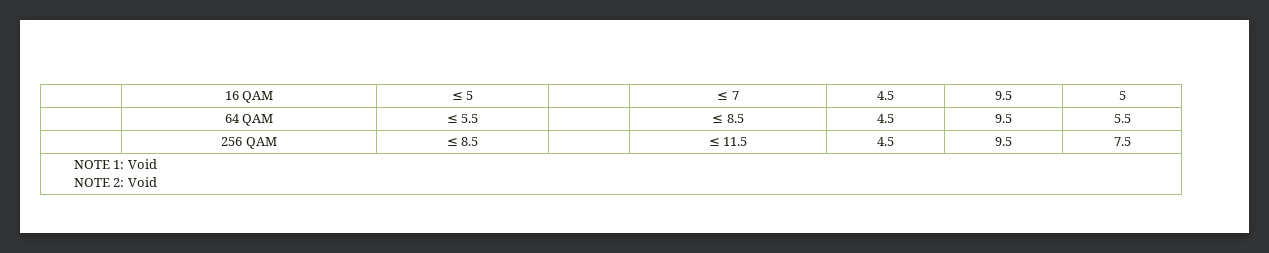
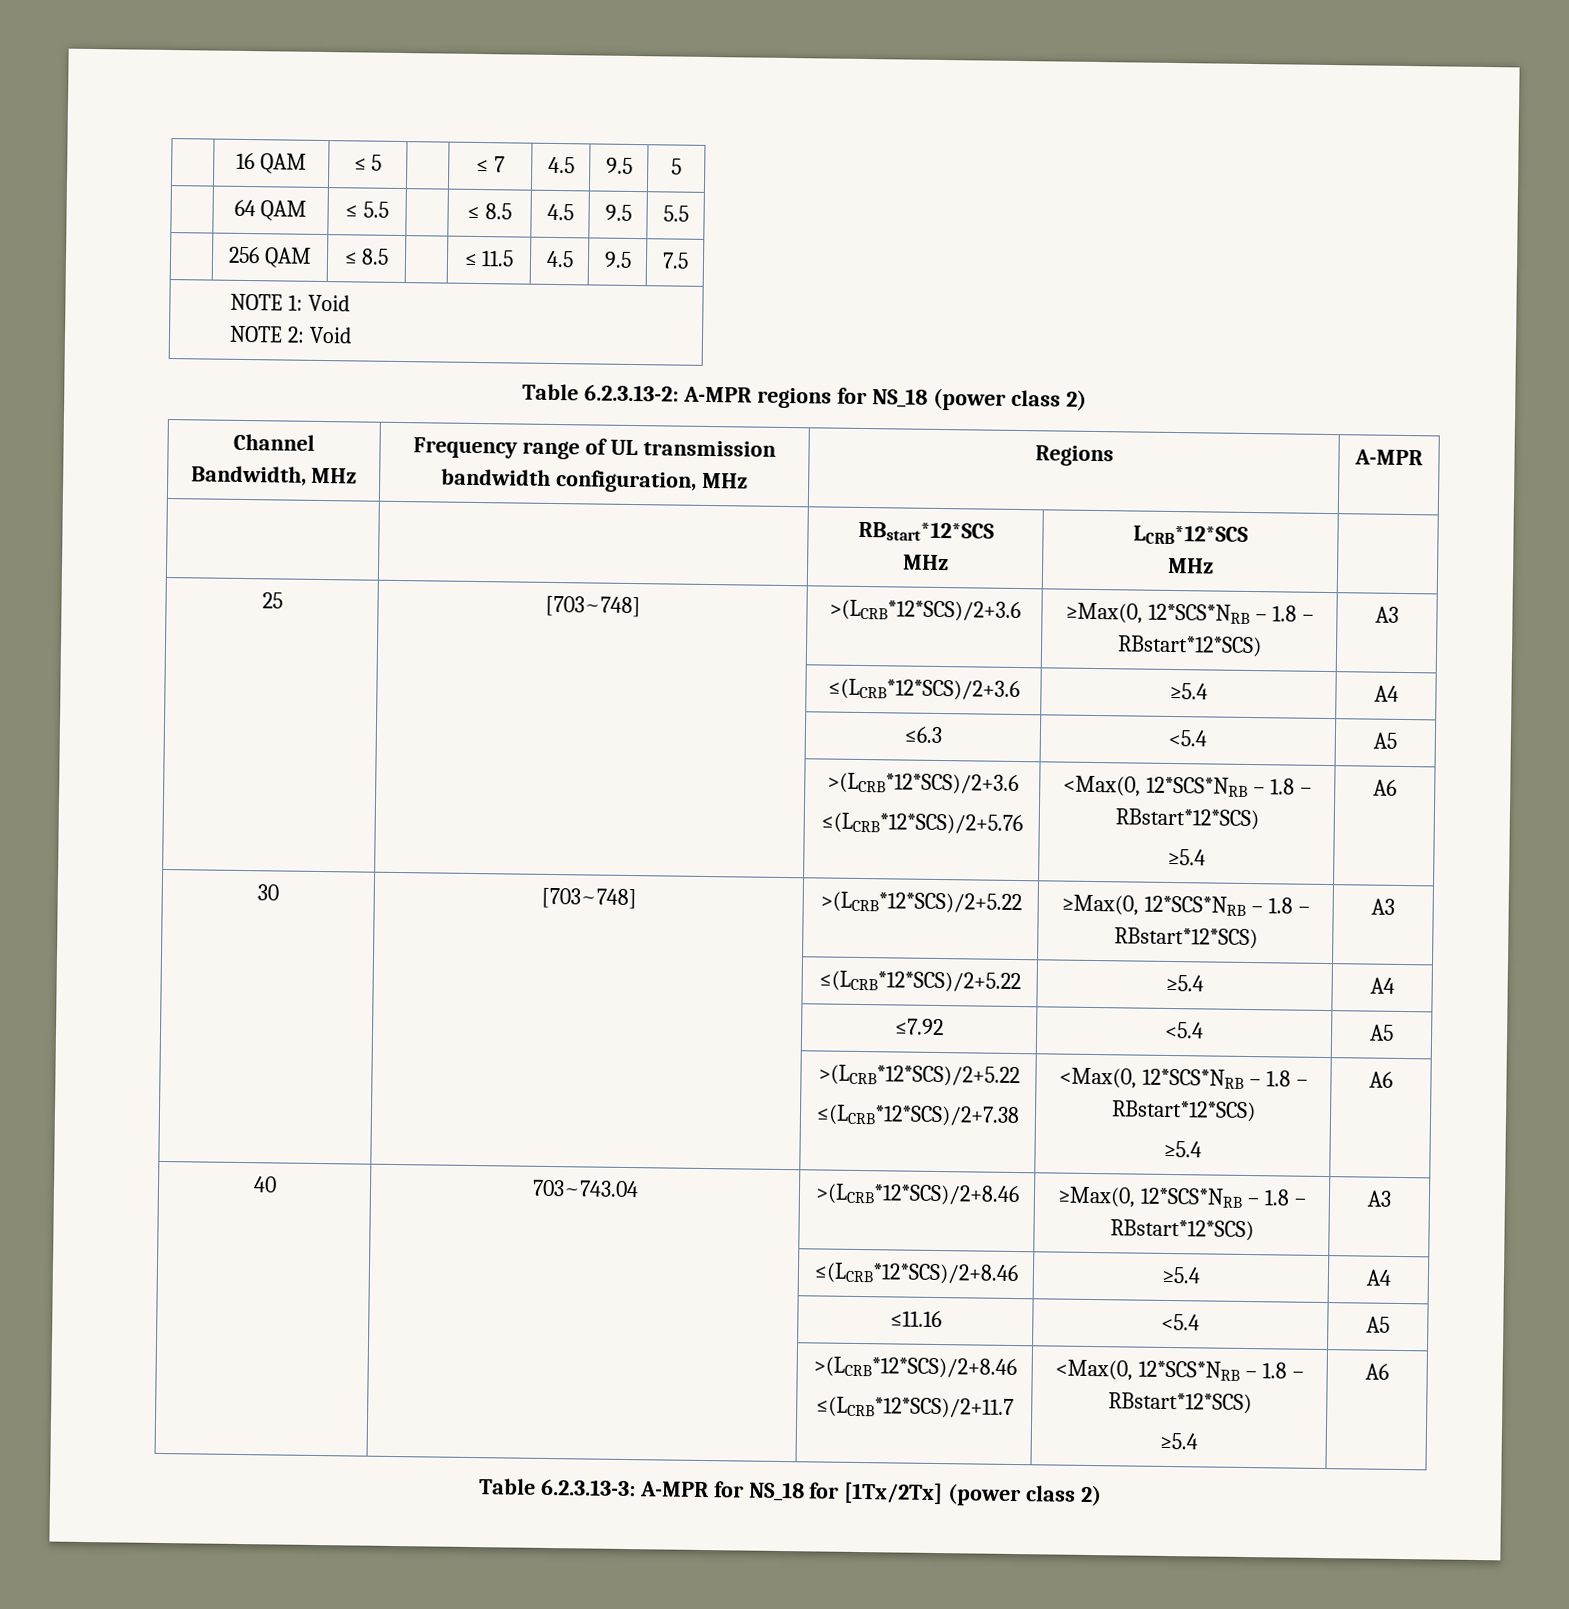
+ Table 6.2.3.13-2: A-MPR regions for NS_18 (power class 2)
+ Channel Bandwidth, MHz | Frequency range of UL transmission bandwidth configuration, MHz | Regions | A-MPR
+ | | RBstart*12*SCS
+ MHz | LCRB*12*SCS
+ MHz |
+ 25 | [703~748] | >(LCRB*12*SCS)/2+3.6 | ≥Max(0, 12*SCS*NRB – 1.8 – RBstart*12*SCS) | A3
+ | | ≤(LCRB*12*SCS)/2+3.6 | ≥5.4 | A4
+ | | ≤6.3 | <5.4 | A5
+ | | >(LCRB*12*SCS)/2+3.6
+ ≤(LCRB*12*SCS)/2+5.76 | <Max(0, 12*SCS*NRB – 1.8 – RBstart*12*SCS)
+ ≥5.4 | A6
+ 30 | [703~748] | >(LCRB*12*SCS)/2+5.22 | ≥Max(0, 12*SCS*NRB – 1.8 – RBstart*12*SCS) | A3
+ | | ≤(LCRB*12*SCS)/2+5.22 | ≥5.4 | A4
+ | | ≤7.92 | <5.4 | A5
+ | | >(LCRB*12*SCS)/2+5.22
+ ≤(LCRB*12*SCS)/2+7.38 | <Max(0, 12*SCS*NRB – 1.8 – RBstart*12*SCS)
+ ≥5.4 | A6
+ 40 | 703~743.04 | >(LCRB*12*SCS)/2+8.46 | ≥Max(0, 12*SCS*NRB – 1.8 – RBstart*12*SCS) | A3
+ | | ≤(LCRB*12*SCS)/2+8.46 | ≥5.4 | A4
+ | | ≤11.16 | <5.4 | A5
+ | | >(LCRB*12*SCS)/2+8.46
+ ≤(LCRB*12*SCS)/2+11.7 | <Max(0, 12*SCS*NRB – 1.8 – RBstart*12*SCS)
+ ≥5.4 | A6
+ Table 6.2.3.13-3: A-MPR for NS_18 for [1Tx/2Tx] (power class 2)

